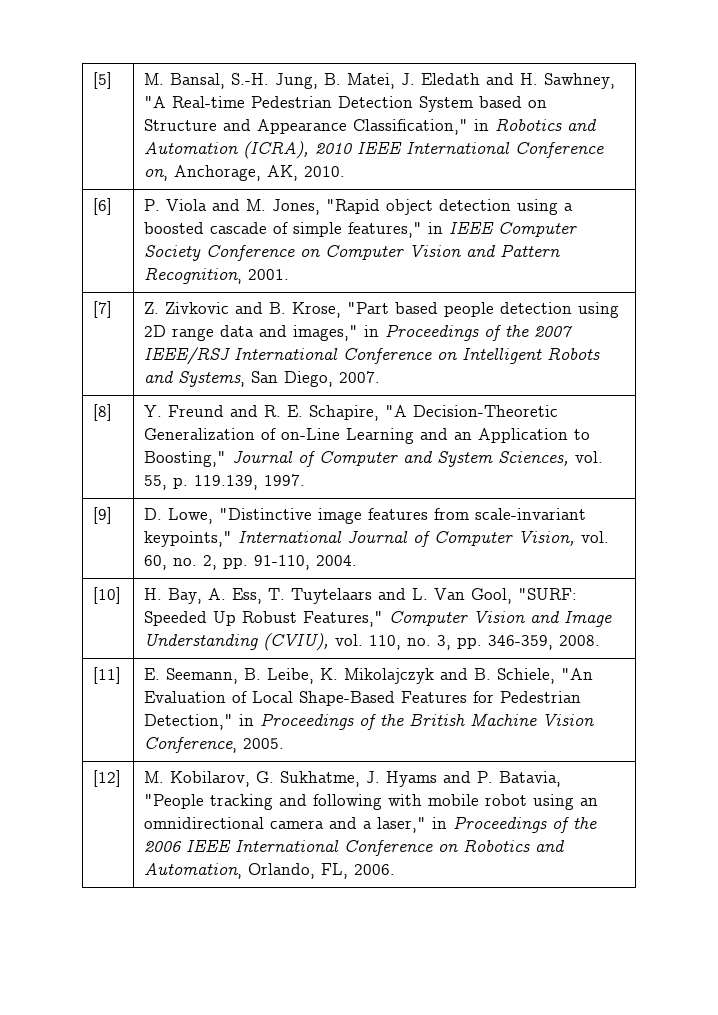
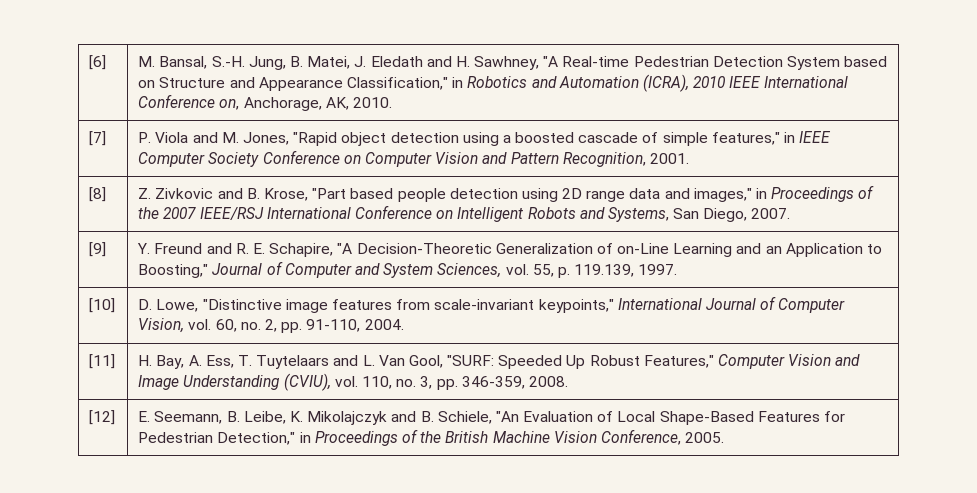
- [5] | M. Bansal, S.-H. Jung, B. Matei, J. Eledath and H. Sawhney, "A Real-time Pedestrian Detection System based on Structure and Appearance Classification," in Robotics and Automation (ICRA), 2010 IEEE International Conference on, Anchorage, AK, 2010.
+ [6] | M. Bansal, S.-H. Jung, B. Matei, J. Eledath and H. Sawhney, "A Real-time Pedestrian Detection System based on Structure and Appearance Classification," in Robotics and Automation (ICRA), 2010 IEEE International Conference on, Anchorage, AK, 2010.
- [6] | P. Viola and M. Jones, "Rapid object detection using a boosted cascade of simple features," in IEEE Computer Society Conference on Computer Vision and Pattern Recognition, 2001.
+ [7] | P. Viola and M. Jones, "Rapid object detection using a boosted cascade of simple features," in IEEE Computer Society Conference on Computer Vision and Pattern Recognition, 2001.
- [7] | Z. Zivkovic and B. Krose, "Part based people detection using 2D range data and images," in Proceedings of the 2007 IEEE/RSJ International Conference on Intelligent Robots and Systems, San Diego, 2007.
+ [8] | Z. Zivkovic and B. Krose, "Part based people detection using 2D range data and images," in Proceedings of the 2007 IEEE/RSJ International Conference on Intelligent Robots and Systems, San Diego, 2007.
- [8] | Y. Freund and R. E. Schapire, "A Decision-Theoretic Generalization of on-Line Learning and an Application to Boosting," Journal of Computer and System Sciences, vol. 55, p. 119.139, 1997.
+ [9] | Y. Freund and R. E. Schapire, "A Decision-Theoretic Generalization of on-Line Learning and an Application to Boosting," Journal of Computer and System Sciences, vol. 55, p. 119.139, 1997.
- [9] | D. Lowe, "Distinctive image features from scale-invariant keypoints," International Journal of Computer Vision, vol. 60, no. 2, pp. 91-110, 2004.
+ [10] | D. Lowe, "Distinctive image features from scale-invariant keypoints," International Journal of Computer Vision, vol. 60, no. 2, pp. 91-110, 2004.
- [10] | H. Bay, A. Ess, T. Tuytelaars and L. Van Gool, "SURF: Speeded Up Robust Features," Computer Vision and Image Understanding (CVIU), vol. 110, no. 3, pp. 346-359, 2008.
+ [11] | H. Bay, A. Ess, T. Tuytelaars and L. Van Gool, "SURF: Speeded Up Robust Features," Computer Vision and Image Understanding (CVIU), vol. 110, no. 3, pp. 346-359, 2008.
- [11] | E. Seemann, B. Leibe, K. Mikolajczyk and B. Schiele, "An Evaluation of Local Shape-Based Features for Pedestrian Detection," in Proceedings of the British Machine Vision Conference, 2005.
+ [12] | E. Seemann, B. Leibe, K. Mikolajczyk and B. Schiele, "An Evaluation of Local Shape-Based Features for Pedestrian Detection," in Proceedings of the British Machine Vision Conference, 2005.
- [12] | M. Kobilarov, G. Sukhatme, J. Hyams and P. Batavia, "People tracking and following with mobile robot using an omnidirectional camera and a laser," in Proceedings of the 2006 IEEE International Conference on Robotics and Automation, Orlando, FL, 2006.

